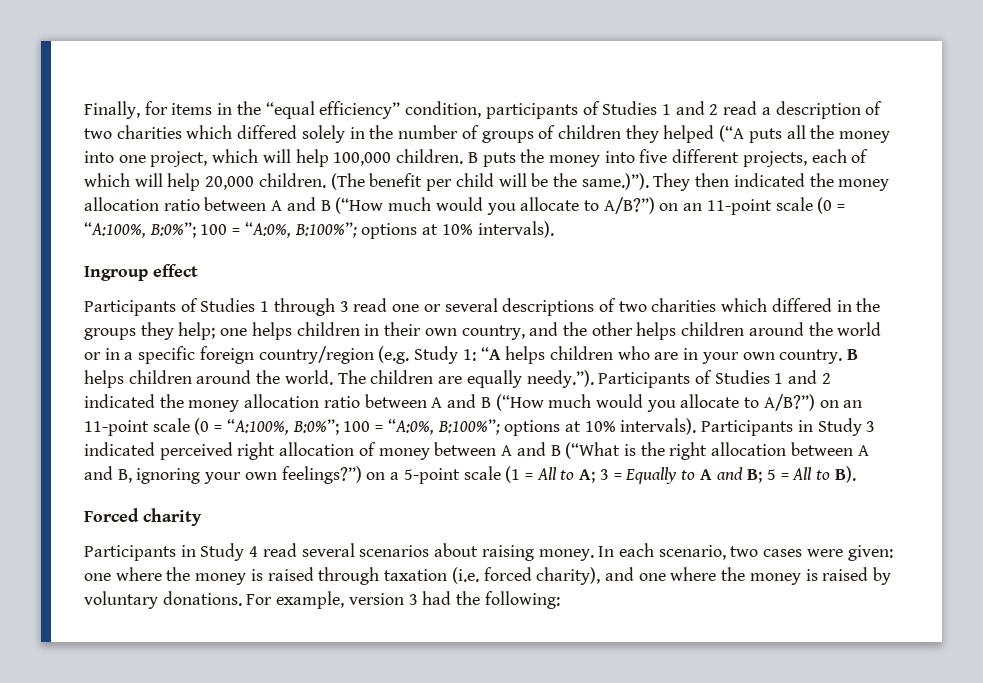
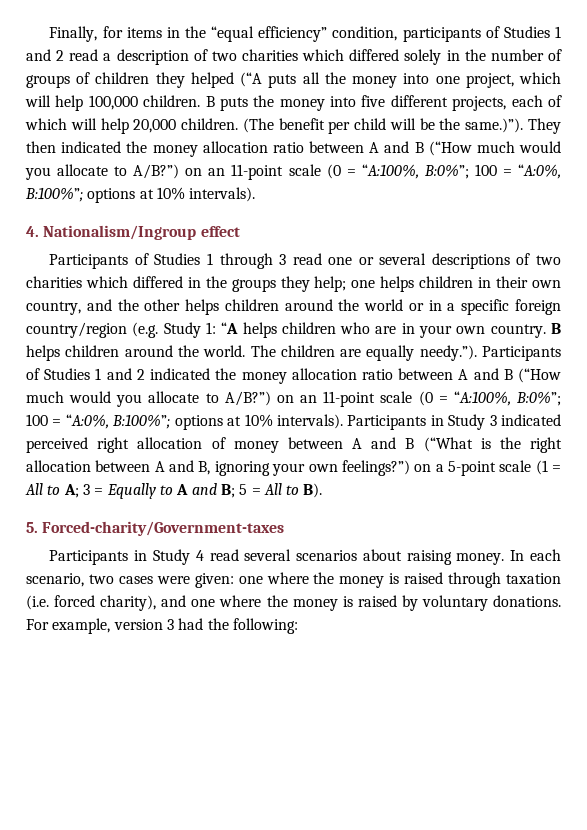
- Ingroup effect
+ 4. Nationalism/Ingroup effect
- Forced charity
+ 5. Forced-charity/Government-taxes

